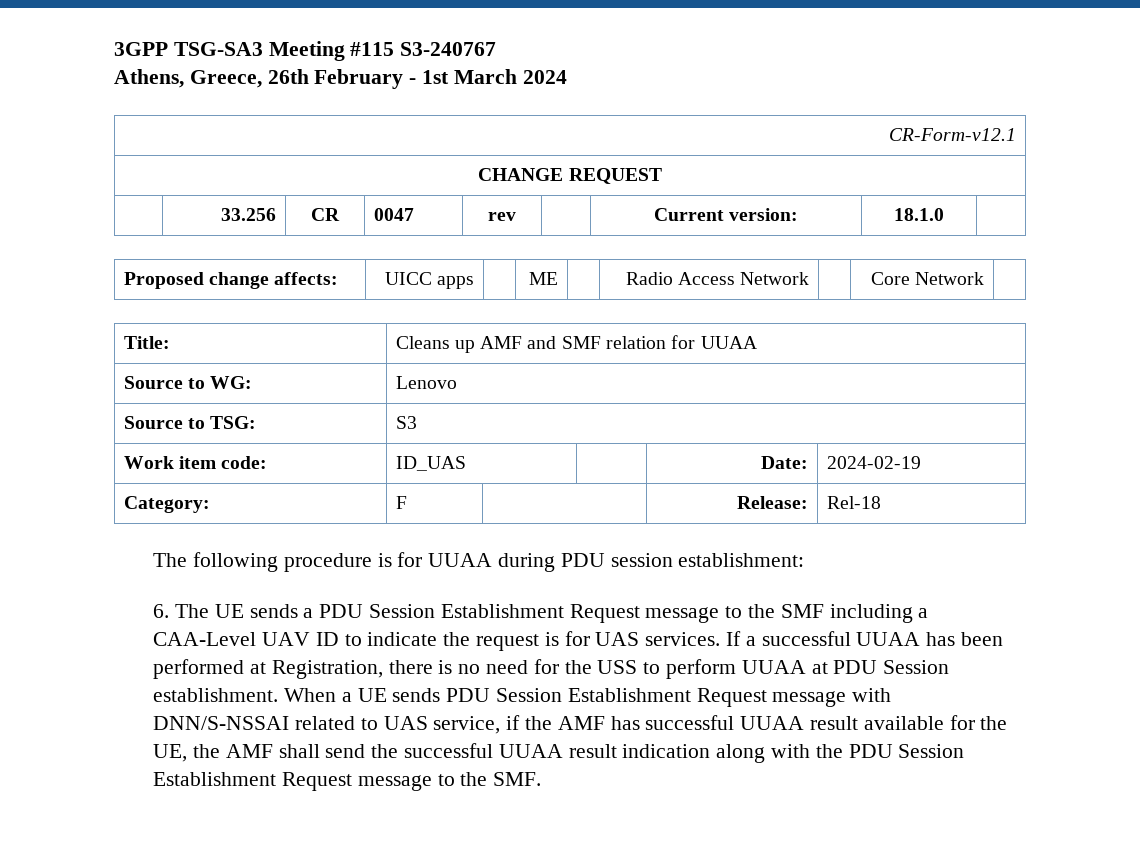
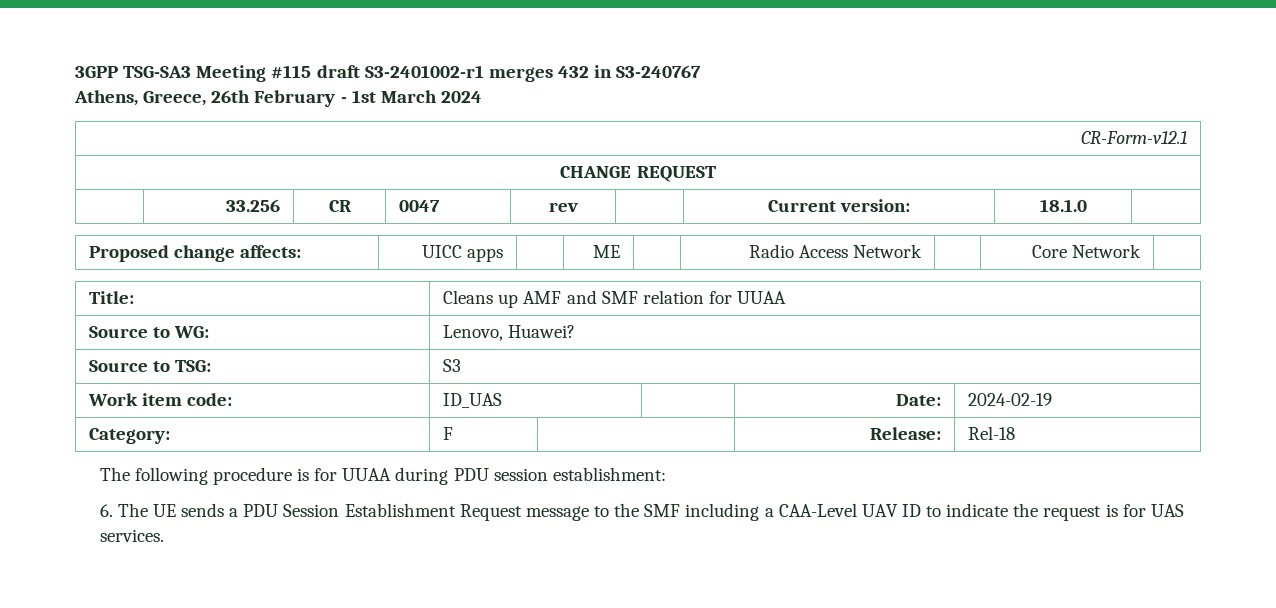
- 3GPP TSG-SA3 Meeting #115 S3-240767
+ 3GPP TSG-SA3 Meeting #115 draft S3-2401002-r1 merges 432 in S3-240767
- Source to WG: | Lenovo
+ Source to WG: | Lenovo, Huawei?
- If a successful UUAA has been performed at Registration, there is no need for the USS to perform UUAA at PDU Session establishment. When a UE sends PDU Session Establishment Request message with DNN/S-NSSAI related to UAS service, if the AMF has successful UUAA result available for the UE, the AMF shall send the successful UUAA result indication along with the PDU Session Establishment Request message to the SMF.

